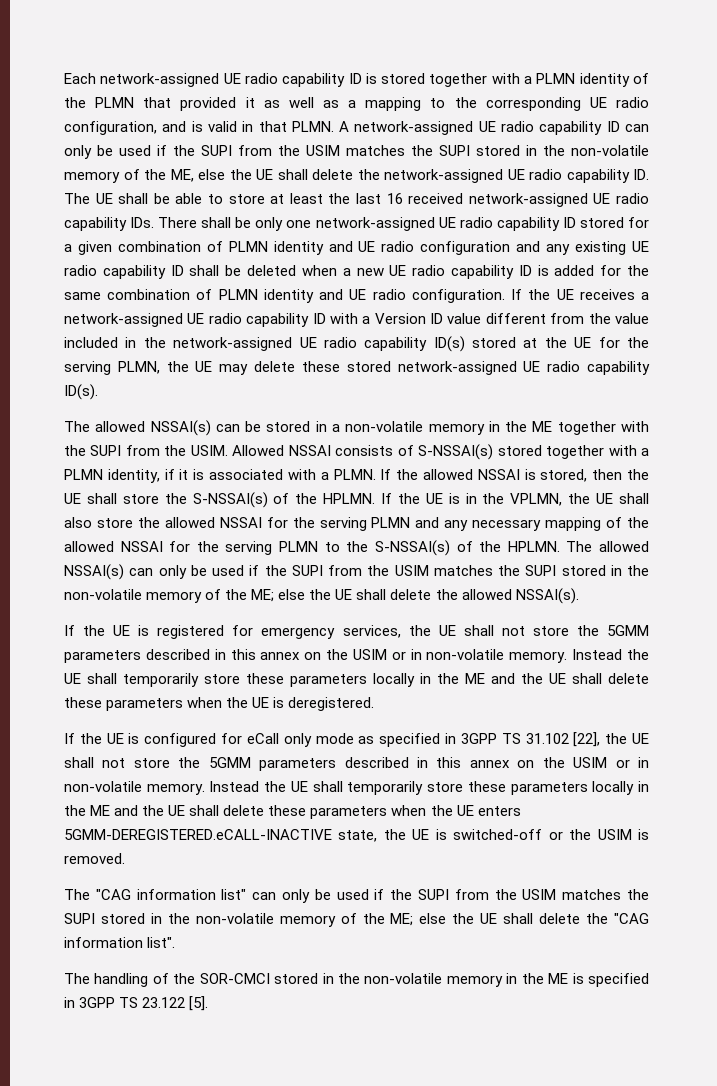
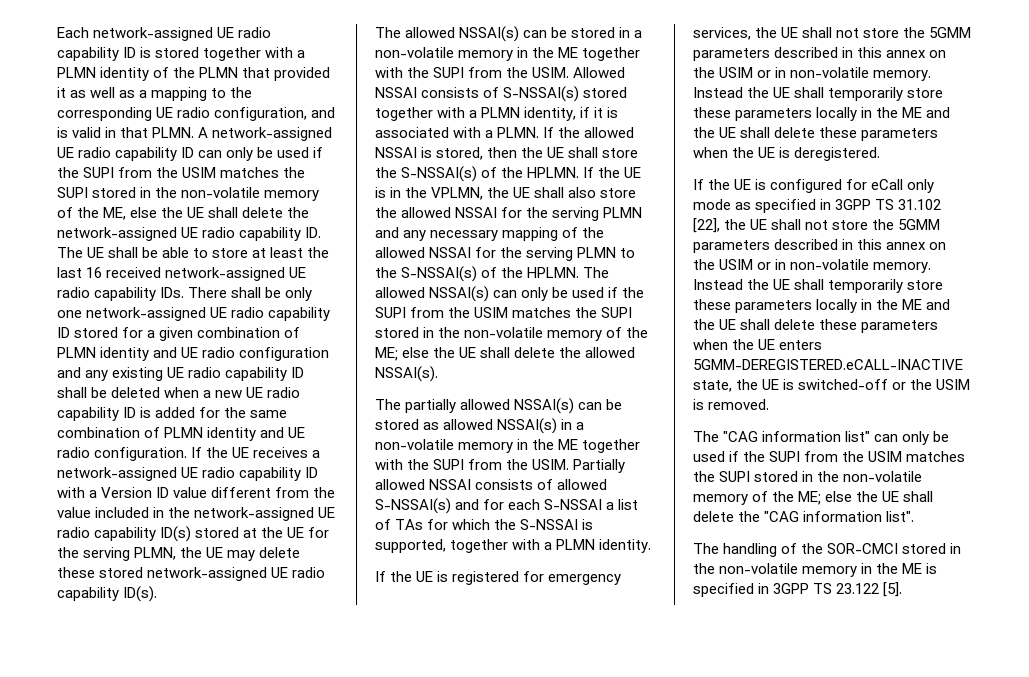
+ The partially allowed NSSAI(s) can be stored as allowed NSSAI(s) in a non-volatile memory in the ME together with the SUPI from the USIM. Partially allowed NSSAI consists of allowed S-NSSAI(s) and for each S-NSSAI a list of TAs for which the S-NSSAI is supported, together with a PLMN identity.

